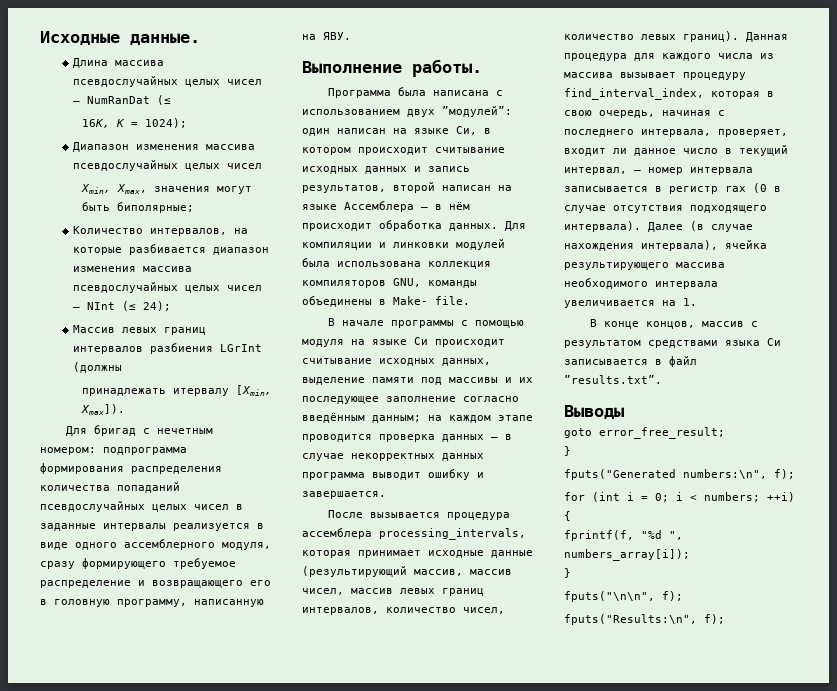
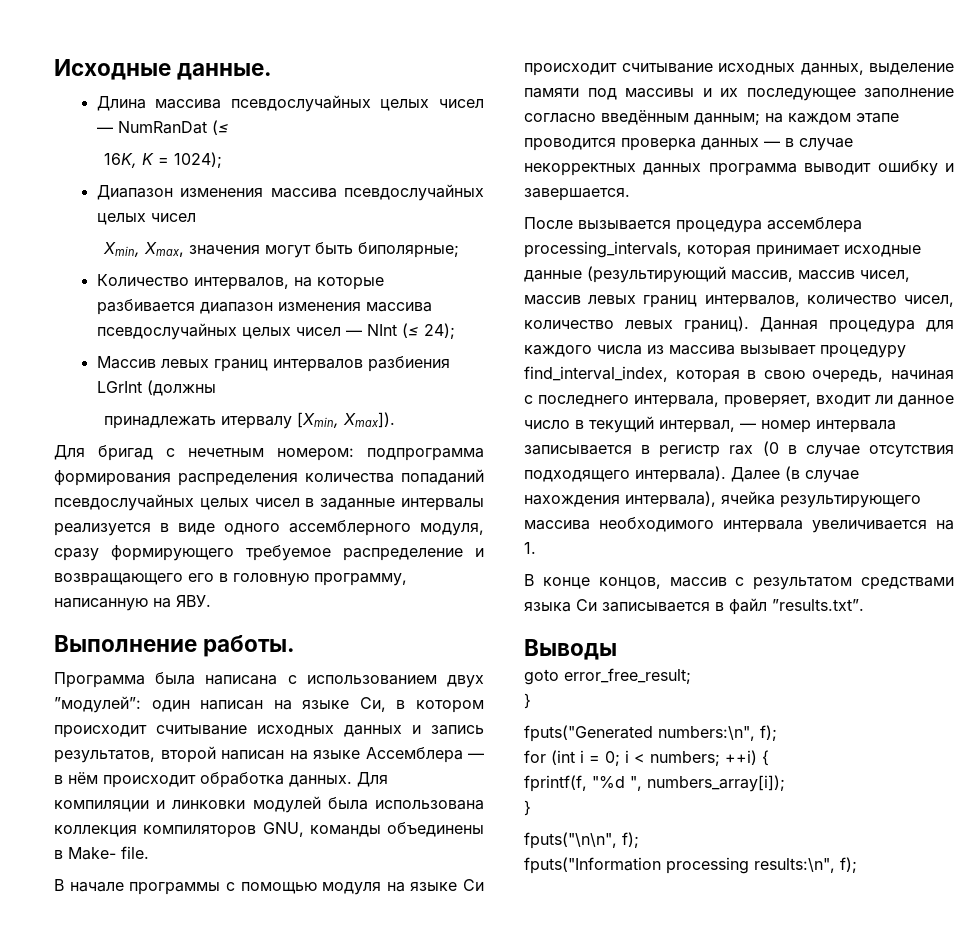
- fputs("Results:\n", f);
+ fputs("Information processing results:\n", f);

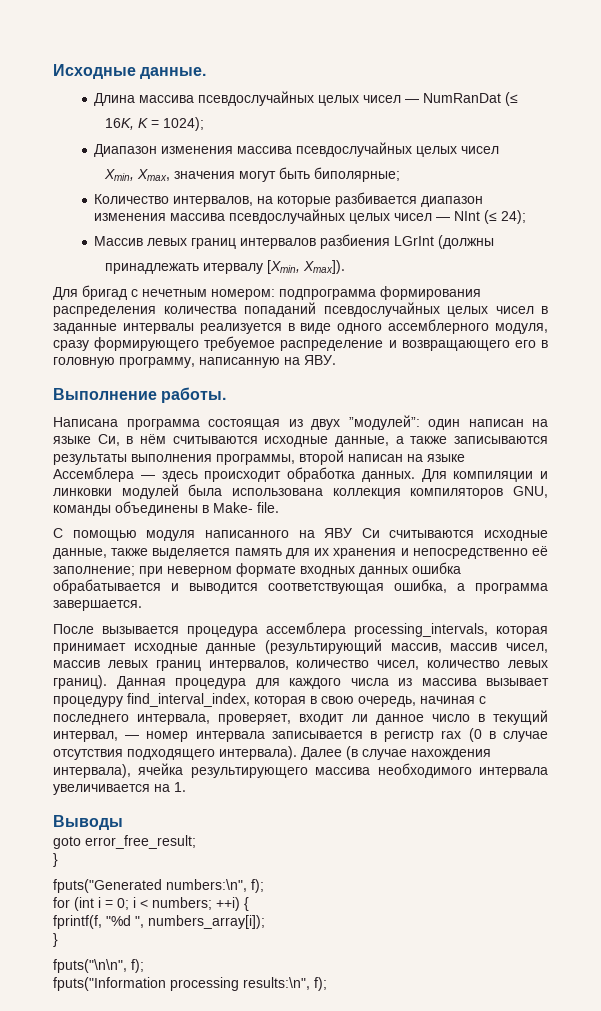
- Программа была написана с использованием двух ”модулей”: один написан на языке Си, в котором происходит считывание исходных данных и запись результатов, второй написан на языке Ассемблера — в нём происходит обработка данных.
+ Написана программа состоящая из двух ”модулей”: один написан на языке Си, в нём считываются исходные данные, а также записываются результаты выполнения программы, второй написан на языке Ассемблера — здесь происходит обработка данных.
- В начале программы с помощью модуля на языке Си происходит считывание исходных данных, выделение памяти под массивы и их последующее заполнение согласно введённым данным; на каждом этапе проводится проверка данных — в случае некорректных данных программа выводит ошибку и завершается.
+ С помощью модуля написанного на ЯВУ Си считываются исходные данные, также выделяется память для их хранения и непосредственно её заполнение; при неверном формате входных данных ошибка обрабатывается и выводится соответствующая ошибка, а программа завершается.
- В конце концов, массив с результатом средствами языка Си записывается в файл ”results.txt”.

